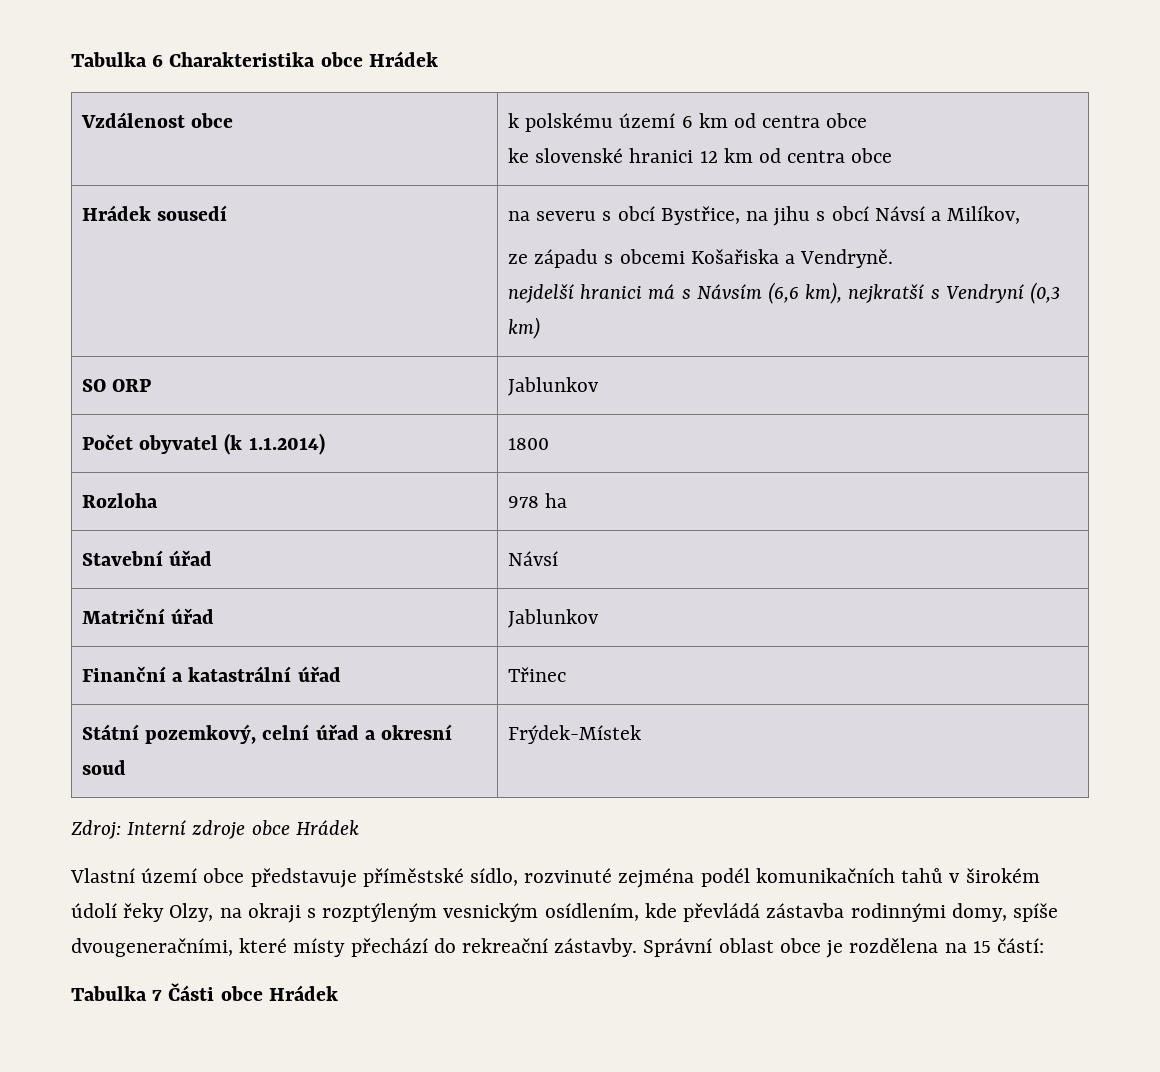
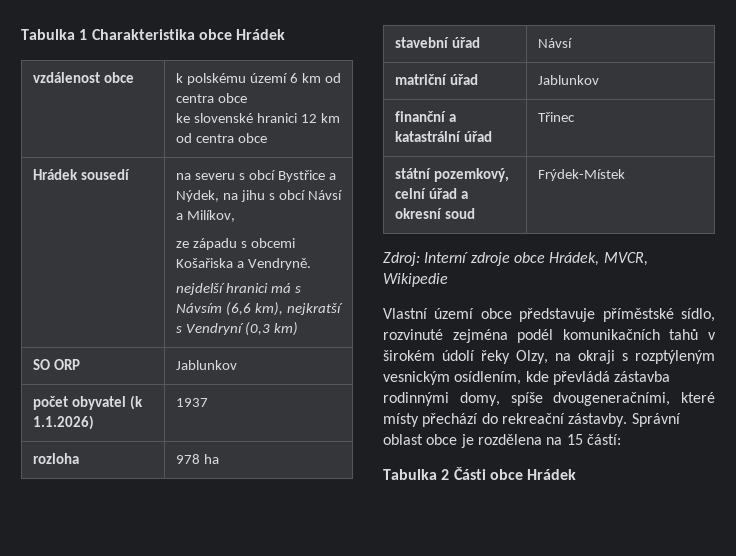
- Tabulka 6 Charakteristika obce Hrádek
+ Tabulka 1 Charakteristika obce Hrádek
- Vzdálenost obce | k polskému území 6 km od centra obce
+ vzdálenost obce | k polskému území 6 km od centra obce
- Hrádek sousedí | na severu s obcí Bystřice, na jihu s obcí Návsí a Milíkov,
+ Hrádek sousedí | na severu s obcí Bystřice a Nýdek, na jihu s obcí Návsí a Milíkov,
- Počet obyvatel (k 1.1.2014) | 1800
- Rozloha | 978 ha
+ počet obyvatel (k 1.1.2026) | 1937
+ rozloha | 978 ha
- Stavební úřad | Návsí
+ stavební úřad | Návsí
- Matriční úřad | Jablunkov
+ matriční úřad | Jablunkov
- Finanční a katastrální úřad | Třinec
+ finanční a katastrální úřad | Třinec
- Státní pozemkový, celní úřad a okresní soud | Frýdek-Místek
+ státní pozemkový, celní úřad a okresní soud | Frýdek-Místek
- Zdroj: Interní zdroje obce Hrádek
+ Zdroj: Interní zdroje obce Hrádek, MVCR, Wikipedie
- Tabulka 7 Části obce Hrádek
+ Tabulka 2 Části obce Hrádek

